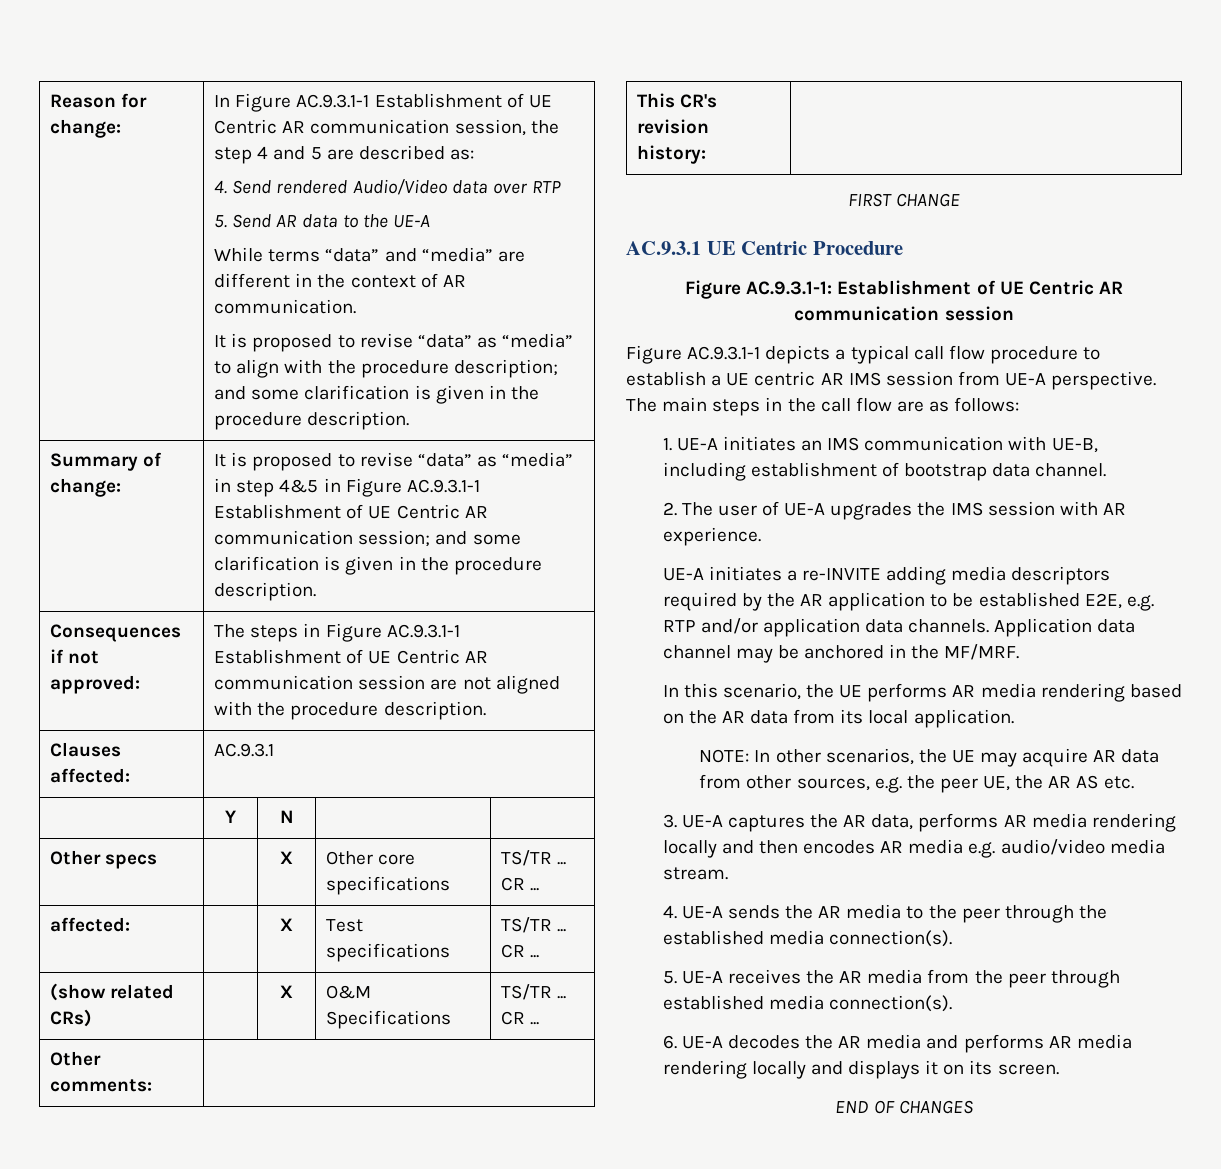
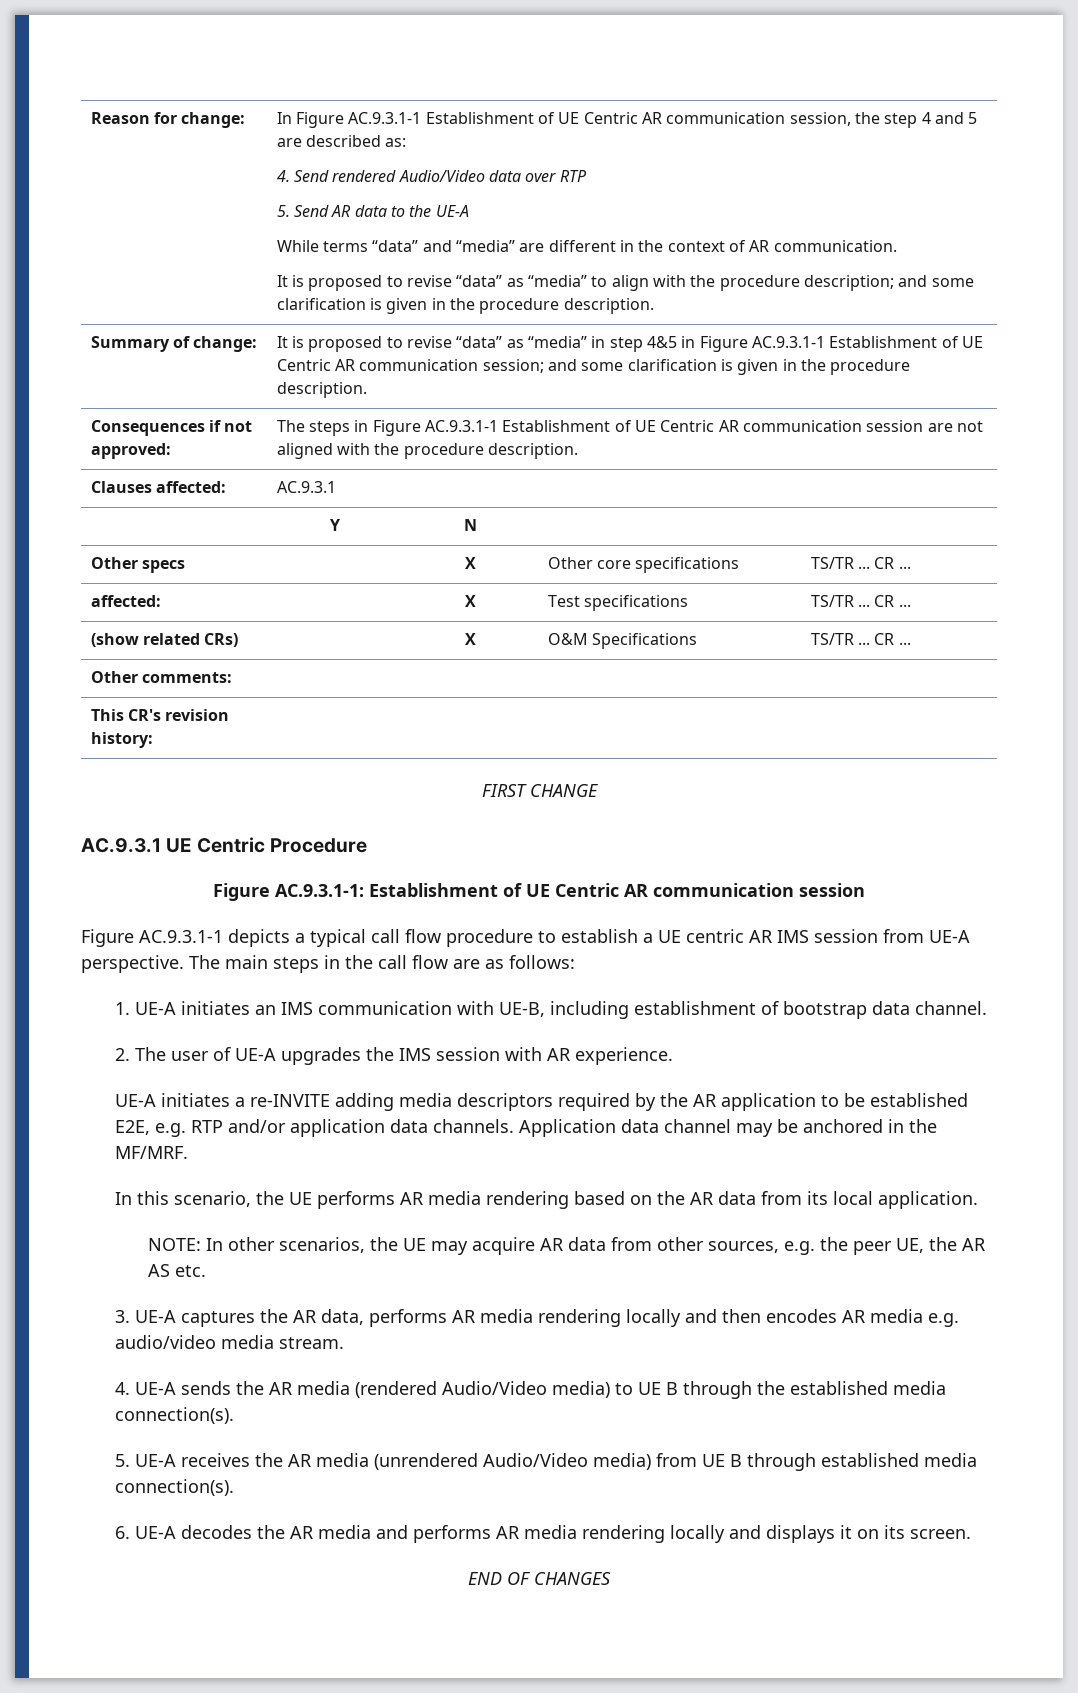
- 4. UE-A sends the AR media to the peer through the established media connection(s).
+ 4. UE-A sends the AR media (rendered Audio/Video media) to UE B through the established media connection(s).
- 5. UE-A receives the AR media from the peer through established media connection(s).
+ 5. UE-A receives the AR media (unrendered Audio/Video media) from UE B through established media connection(s).

